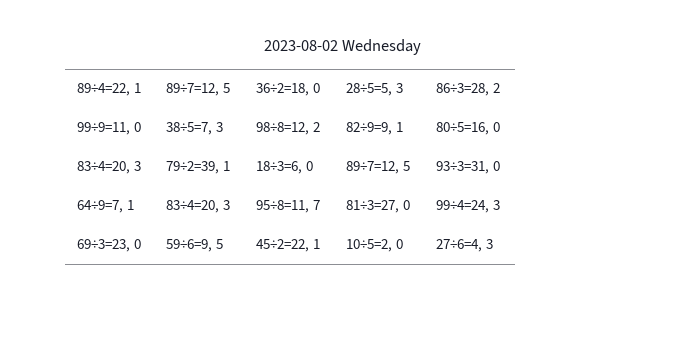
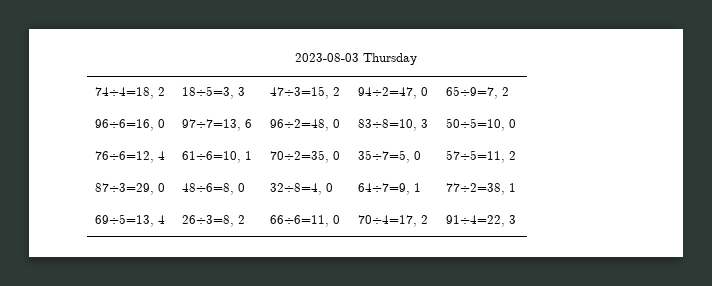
- 2023-08-02 Wednesday
- 89÷4=22, 1 | 89÷7=12, 5 | 36÷2=18, 0 | 28÷5=5, 3 | 86÷3=28, 2
- 99÷9=11, 0 | 38÷5=7, 3 | 98÷8=12, 2 | 82÷9=9, 1 | 80÷5=16, 0
- 83÷4=20, 3 | 79÷2=39, 1 | 18÷3=6, 0 | 89÷7=12, 5 | 93÷3=31, 0
- 64÷9=7, 1 | 83÷4=20, 3 | 95÷8=11, 7 | 81÷3=27, 0 | 99÷4=24, 3
- 69÷3=23, 0 | 59÷6=9, 5 | 45÷2=22, 1 | 10÷5=2, 0 | 27÷6=4, 3
+ 2023-08-03 Thursday
+ 74÷4=18, 2 | 18÷5=3, 3 | 47÷3=15, 2 | 94÷2=47, 0 | 65÷9=7, 2
+ 96÷6=16, 0 | 97÷7=13, 6 | 96÷2=48, 0 | 83÷8=10, 3 | 50÷5=10, 0
+ 76÷6=12, 4 | 61÷6=10, 1 | 70÷2=35, 0 | 35÷7=5, 0 | 57÷5=11, 2
+ 87÷3=29, 0 | 48÷6=8, 0 | 32÷8=4, 0 | 64÷7=9, 1 | 77÷2=38, 1
+ 69÷5=13, 4 | 26÷3=8, 2 | 66÷6=11, 0 | 70÷4=17, 2 | 91÷4=22, 3

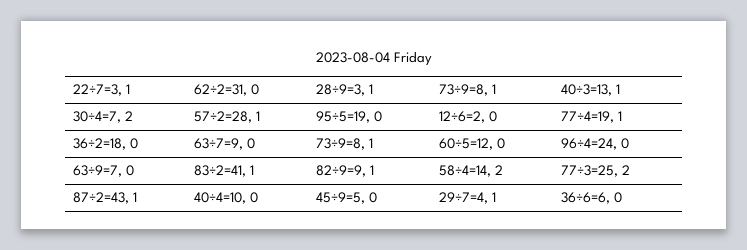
- 2023-08-03 Thursday
- 74÷4=18, 2 | 18÷5=3, 3 | 47÷3=15, 2 | 94÷2=47, 0 | 65÷9=7, 2
- 96÷6=16, 0 | 97÷7=13, 6 | 96÷2=48, 0 | 83÷8=10, 3 | 50÷5=10, 0
- 76÷6=12, 4 | 61÷6=10, 1 | 70÷2=35, 0 | 35÷7=5, 0 | 57÷5=11, 2
- 87÷3=29, 0 | 48÷6=8, 0 | 32÷8=4, 0 | 64÷7=9, 1 | 77÷2=38, 1
- 69÷5=13, 4 | 26÷3=8, 2 | 66÷6=11, 0 | 70÷4=17, 2 | 91÷4=22, 3
+ 2023-08-04 Friday
+ 22÷7=3, 1 | 62÷2=31, 0 | 28÷9=3, 1 | 73÷9=8, 1 | 40÷3=13, 1
+ 30÷4=7, 2 | 57÷2=28, 1 | 95÷5=19, 0 | 12÷6=2, 0 | 77÷4=19, 1
+ 36÷2=18, 0 | 63÷7=9, 0 | 73÷9=8, 1 | 60÷5=12, 0 | 96÷4=24, 0
+ 63÷9=7, 0 | 83÷2=41, 1 | 82÷9=9, 1 | 58÷4=14, 2 | 77÷3=25, 2
+ 87÷2=43, 1 | 40÷4=10, 0 | 45÷9=5, 0 | 29÷7=4, 1 | 36÷6=6, 0

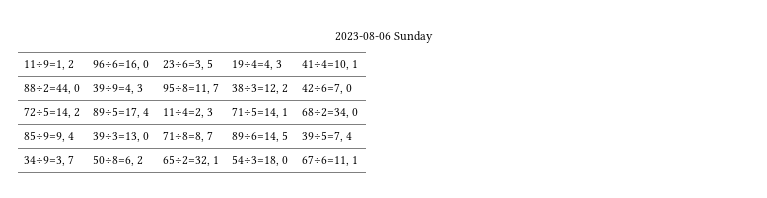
- 2023-08-04 Friday
- 22÷7=3, 1 | 62÷2=31, 0 | 28÷9=3, 1 | 73÷9=8, 1 | 40÷3=13, 1
- 30÷4=7, 2 | 57÷2=28, 1 | 95÷5=19, 0 | 12÷6=2, 0 | 77÷4=19, 1
- 36÷2=18, 0 | 63÷7=9, 0 | 73÷9=8, 1 | 60÷5=12, 0 | 96÷4=24, 0
- 63÷9=7, 0 | 83÷2=41, 1 | 82÷9=9, 1 | 58÷4=14, 2 | 77÷3=25, 2
- 87÷2=43, 1 | 40÷4=10, 0 | 45÷9=5, 0 | 29÷7=4, 1 | 36÷6=6, 0
+ 2023-08-06 Sunday
+ 11÷9=1, 2 | 96÷6=16, 0 | 23÷6=3, 5 | 19÷4=4, 3 | 41÷4=10, 1
+ 88÷2=44, 0 | 39÷9=4, 3 | 95÷8=11, 7 | 38÷3=12, 2 | 42÷6=7, 0
+ 72÷5=14, 2 | 89÷5=17, 4 | 11÷4=2, 3 | 71÷5=14, 1 | 68÷2=34, 0
+ 85÷9=9, 4 | 39÷3=13, 0 | 71÷8=8, 7 | 89÷6=14, 5 | 39÷5=7, 4
+ 34÷9=3, 7 | 50÷8=6, 2 | 65÷2=32, 1 | 54÷3=18, 0 | 67÷6=11, 1

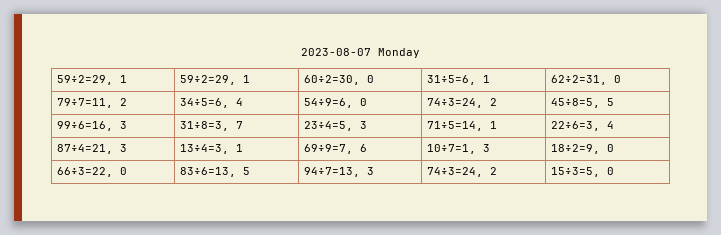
- 2023-08-06 Sunday
- 11÷9=1, 2 | 96÷6=16, 0 | 23÷6=3, 5 | 19÷4=4, 3 | 41÷4=10, 1
- 88÷2=44, 0 | 39÷9=4, 3 | 95÷8=11, 7 | 38÷3=12, 2 | 42÷6=7, 0
- 72÷5=14, 2 | 89÷5=17, 4 | 11÷4=2, 3 | 71÷5=14, 1 | 68÷2=34, 0
- 85÷9=9, 4 | 39÷3=13, 0 | 71÷8=8, 7 | 89÷6=14, 5 | 39÷5=7, 4
- 34÷9=3, 7 | 50÷8=6, 2 | 65÷2=32, 1 | 54÷3=18, 0 | 67÷6=11, 1
+ 2023-08-07 Monday
+ 59÷2=29, 1 | 59÷2=29, 1 | 60÷2=30, 0 | 31÷5=6, 1 | 62÷2=31, 0
+ 79÷7=11, 2 | 34÷5=6, 4 | 54÷9=6, 0 | 74÷3=24, 2 | 45÷8=5, 5
+ 99÷6=16, 3 | 31÷8=3, 7 | 23÷4=5, 3 | 71÷5=14, 1 | 22÷6=3, 4
+ 87÷4=21, 3 | 13÷4=3, 1 | 69÷9=7, 6 | 10÷7=1, 3 | 18÷2=9, 0
+ 66÷3=22, 0 | 83÷6=13, 5 | 94÷7=13, 3 | 74÷3=24, 2 | 15÷3=5, 0

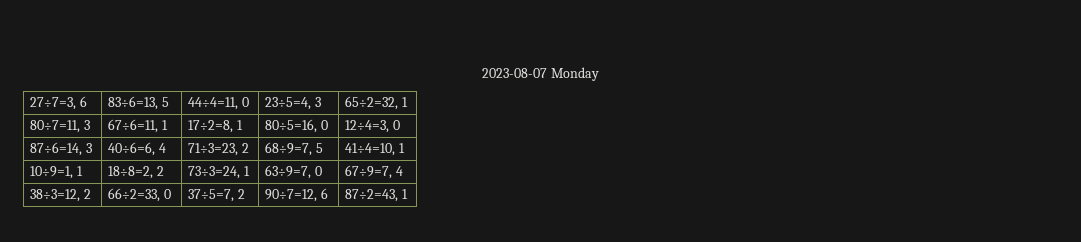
- 59÷2=29, 1 | 59÷2=29, 1 | 60÷2=30, 0 | 31÷5=6, 1 | 62÷2=31, 0
- 79÷7=11, 2 | 34÷5=6, 4 | 54÷9=6, 0 | 74÷3=24, 2 | 45÷8=5, 5
- 99÷6=16, 3 | 31÷8=3, 7 | 23÷4=5, 3 | 71÷5=14, 1 | 22÷6=3, 4
- 87÷4=21, 3 | 13÷4=3, 1 | 69÷9=7, 6 | 10÷7=1, 3 | 18÷2=9, 0
- 66÷3=22, 0 | 83÷6=13, 5 | 94÷7=13, 3 | 74÷3=24, 2 | 15÷3=5, 0
+ 27÷7=3, 6 | 83÷6=13, 5 | 44÷4=11, 0 | 23÷5=4, 3 | 65÷2=32, 1
+ 80÷7=11, 3 | 67÷6=11, 1 | 17÷2=8, 1 | 80÷5=16, 0 | 12÷4=3, 0
+ 87÷6=14, 3 | 40÷6=6, 4 | 71÷3=23, 2 | 68÷9=7, 5 | 41÷4=10, 1
+ 10÷9=1, 1 | 18÷8=2, 2 | 73÷3=24, 1 | 63÷9=7, 0 | 67÷9=7, 4
+ 38÷3=12, 2 | 66÷2=33, 0 | 37÷5=7, 2 | 90÷7=12, 6 | 87÷2=43, 1

